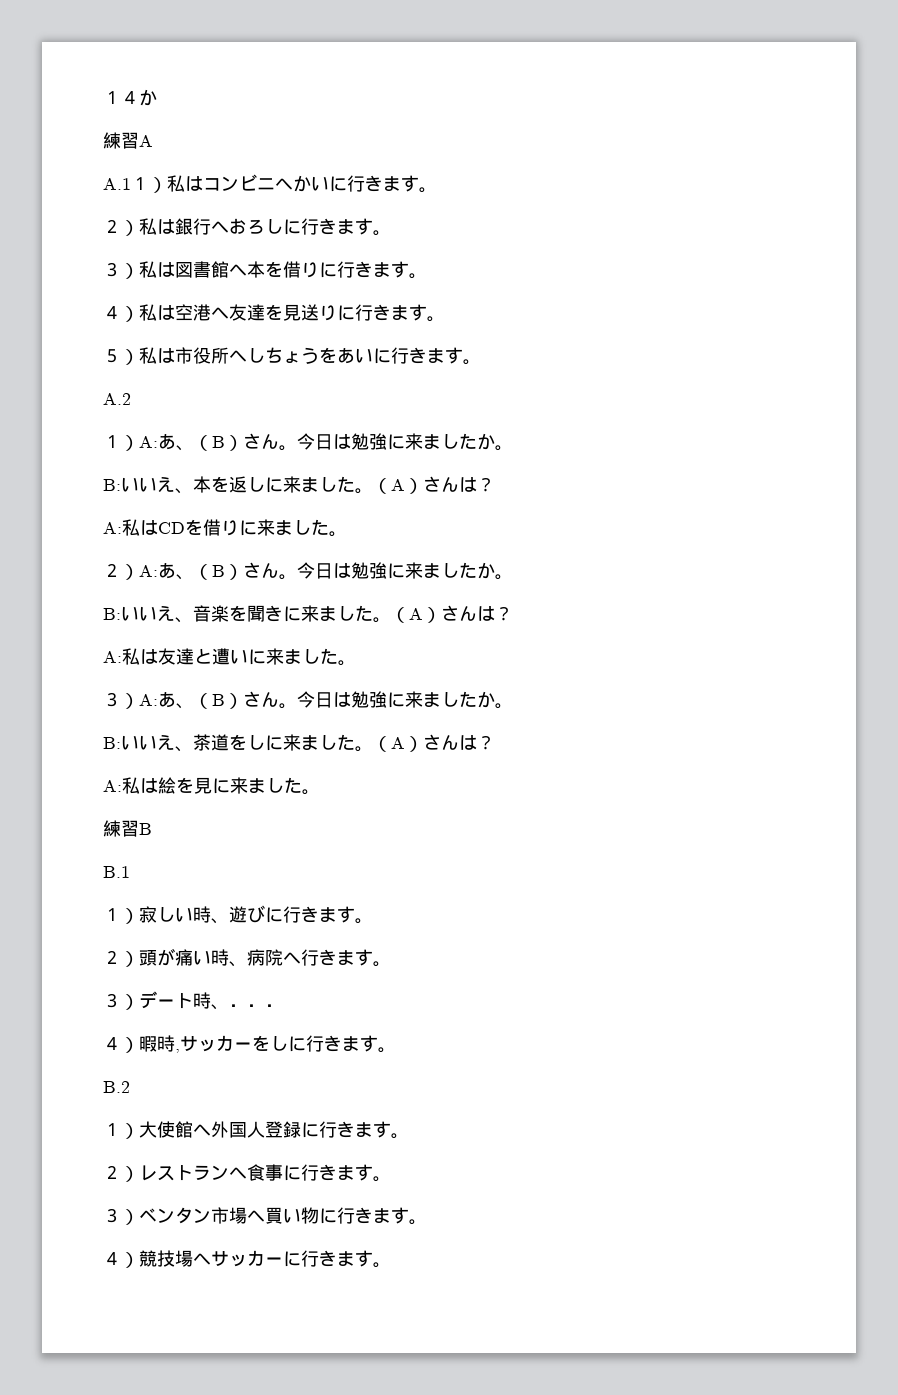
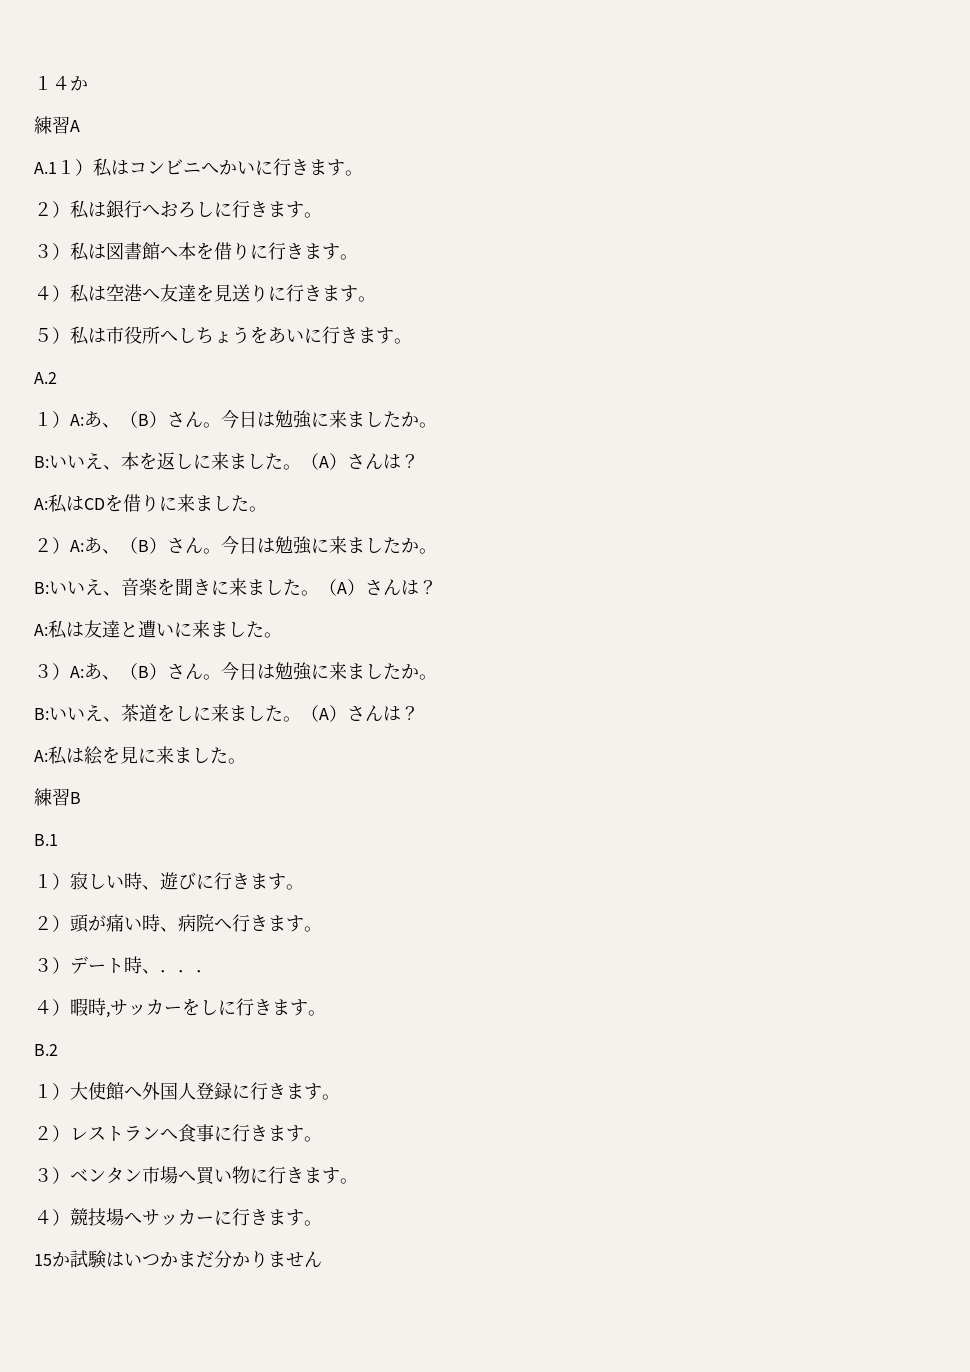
+ 15か試験はいつかまだ分かりません

